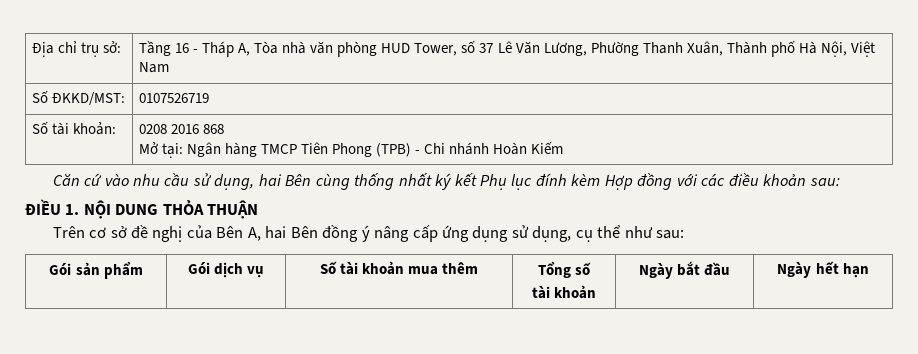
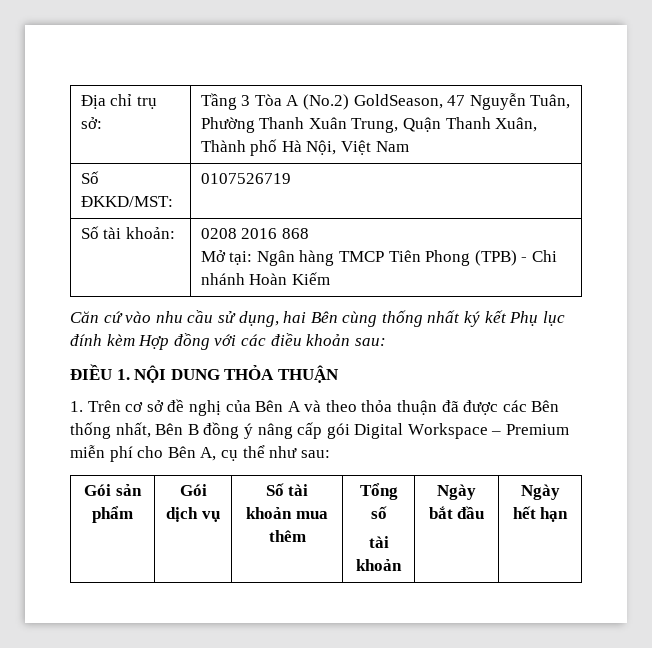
- Địa chỉ trụ sở: | Tầng 16 - Tháp A, Tòa nhà văn phòng HUD Tower, số 37 Lê Văn Lương, Phường Thanh Xuân, Thành phố Hà Nội, Việt Nam
+ Địa chỉ trụ sở: | Tầng 3 Tòa A (No.2) GoldSeason, 47 Nguyễn Tuân, Phường Thanh Xuân Trung, Quận Thanh Xuân, Thành phố Hà Nội, Việt Nam
- Trên cơ sở đề nghị của Bên A, hai Bên đồng ý nâng cấp ứng dụng sử dụng, cụ thể như sau:
+ 1. Trên cơ sở đề nghị của Bên A và theo thỏa thuận đã được các Bên thống nhất, Bên B đồng ý nâng cấp gói Digital Workspace – Premium miễn phí cho Bên A, cụ thể như sau:

